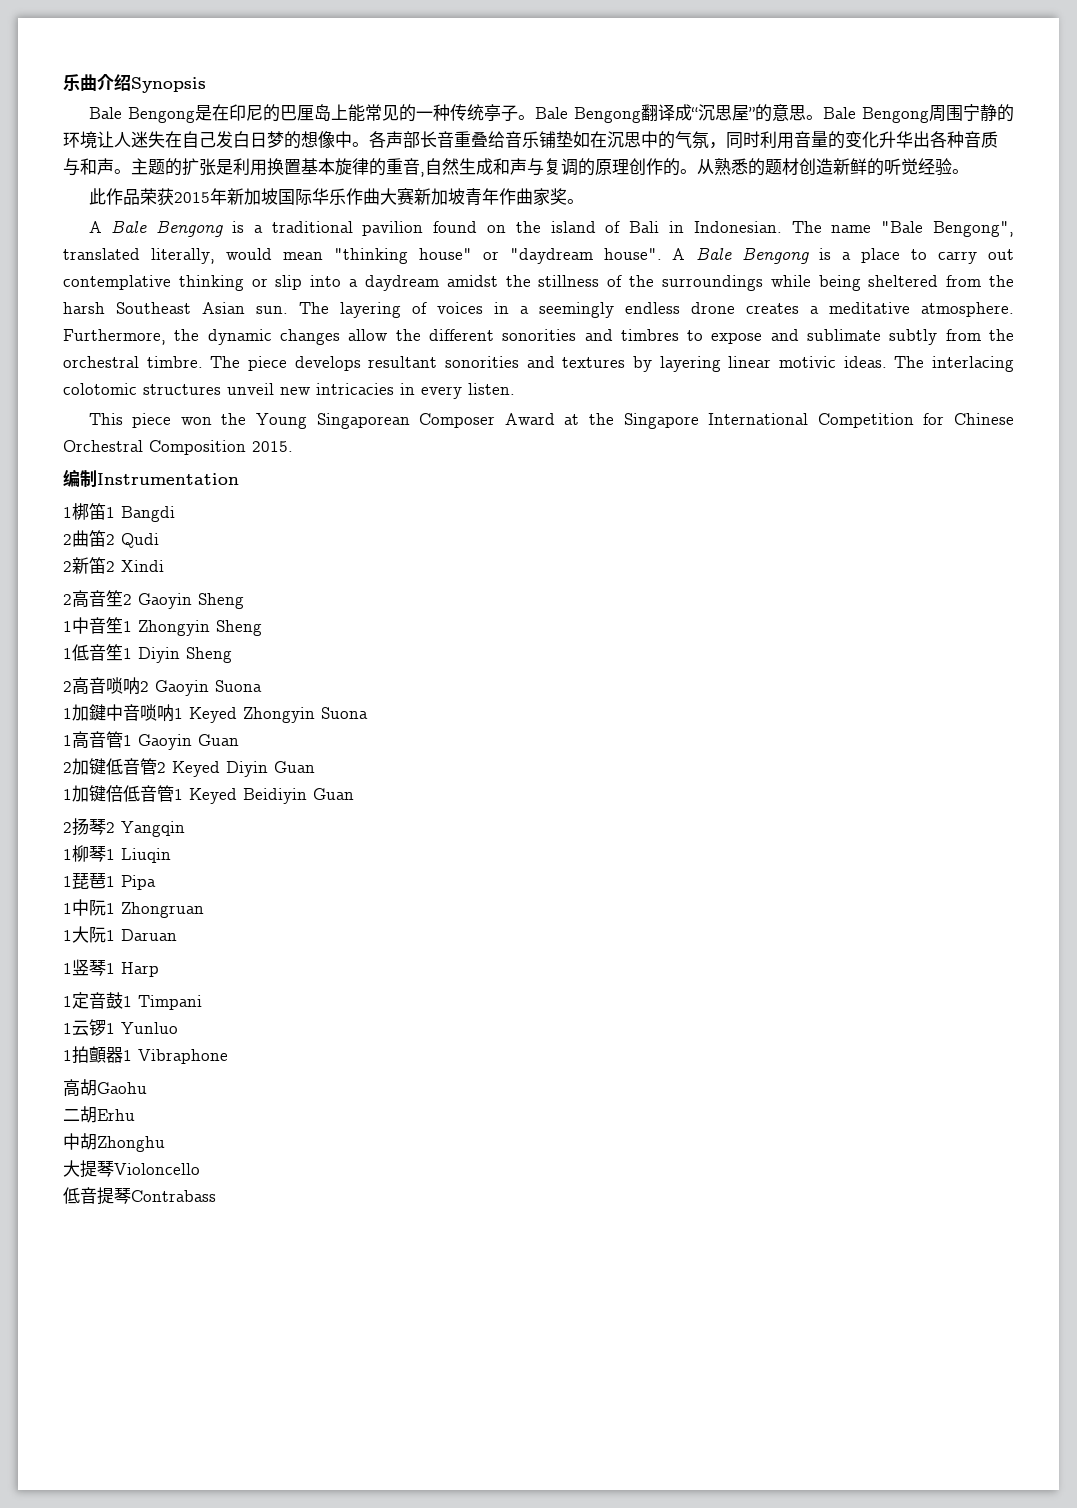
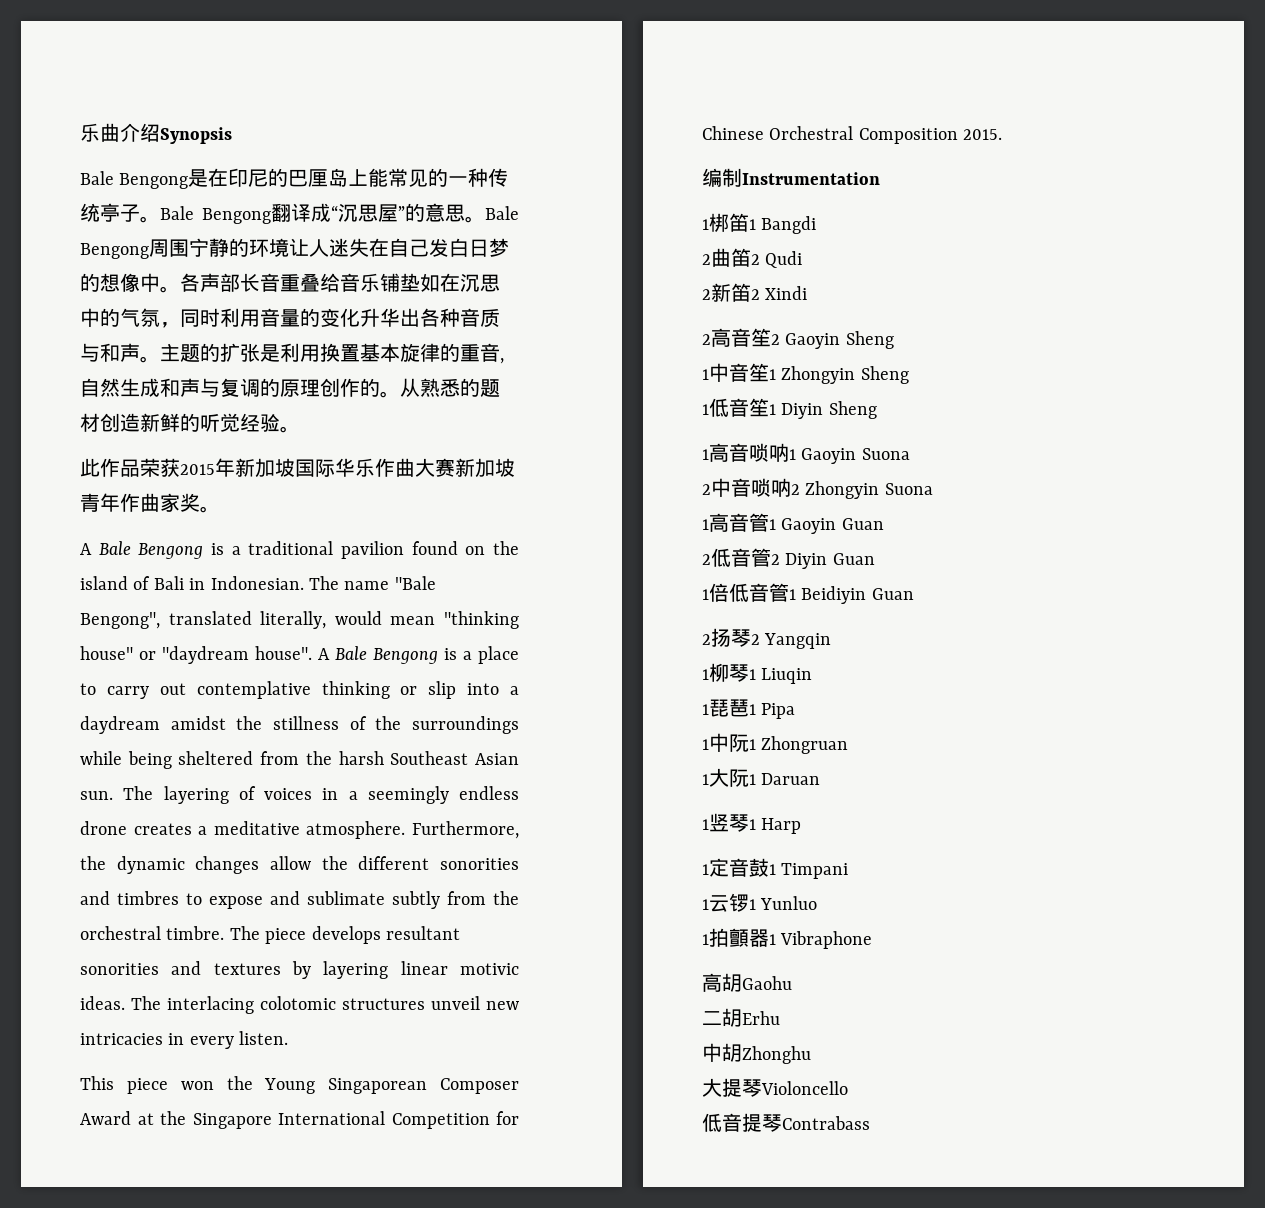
- 2高音唢呐2 Gaoyin Suona
+ 1高音唢呐1 Gaoyin Suona
- 1加鍵中音唢呐1 Keyed Zhongyin Suona
+ 2中音唢呐2 Zhongyin Suona
- 2加键低音管2 Keyed Diyin Guan
+ 2低音管2 Diyin Guan
- 1加键倍低音管1 Keyed Beidiyin Guan
+ 1倍低音管1 Beidiyin Guan

